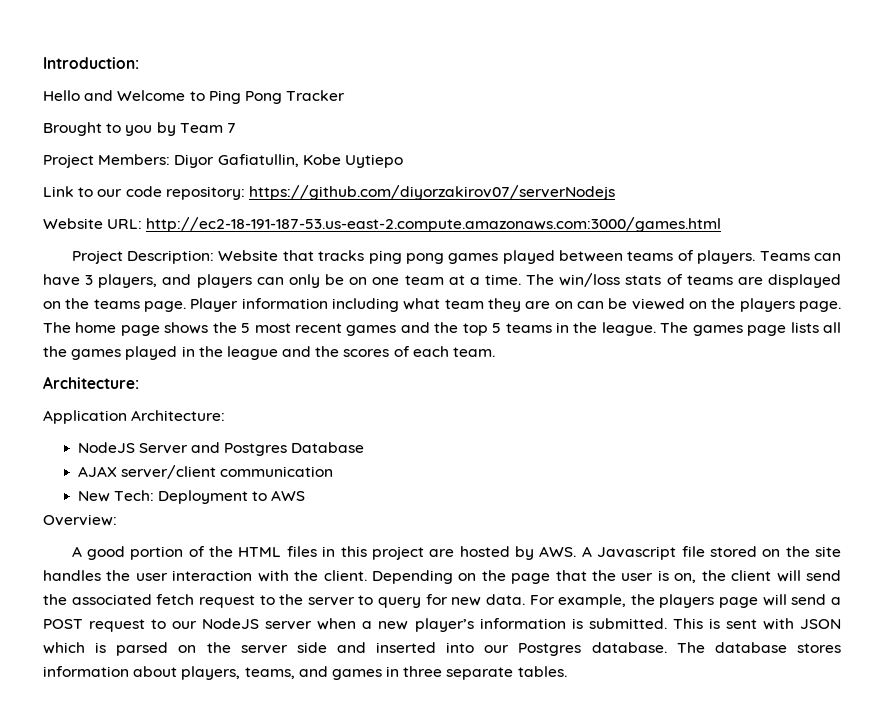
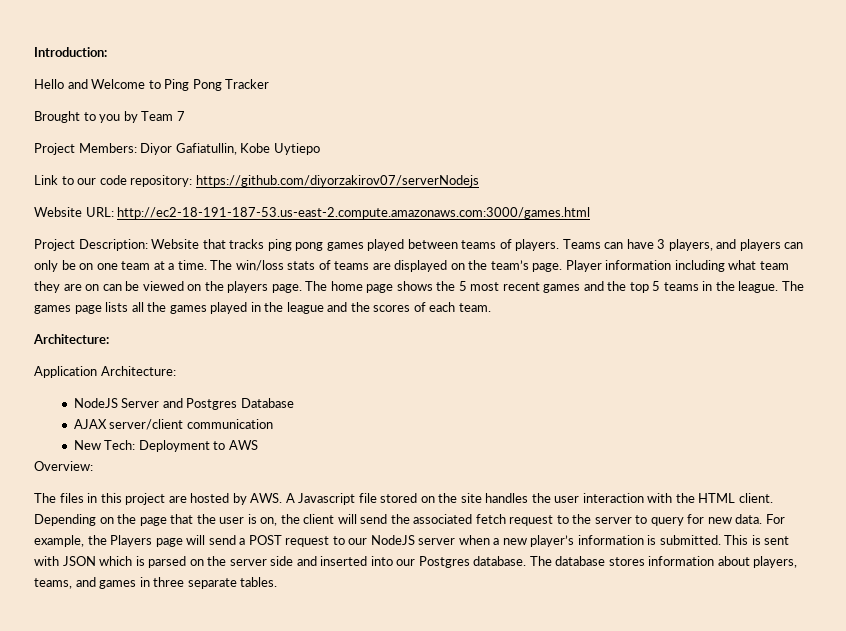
- The win/loss stats of teams are displayed on the teams page.
+ The win/loss stats of teams are displayed on the team’s page.
- A good portion of the HTML files in this project are hosted by AWS. A Javascript file stored on the site handles the user interaction with the client.
+ The files in this project are hosted by AWS. A Javascript file stored on the site handles the user interaction with the HTML client.
- For example, the players page will send a POST request to our NodeJS server when a new player’s information is submitted.
+ For example, the Players page will send a POST request to our NodeJS server when a new player’s information is submitted.

